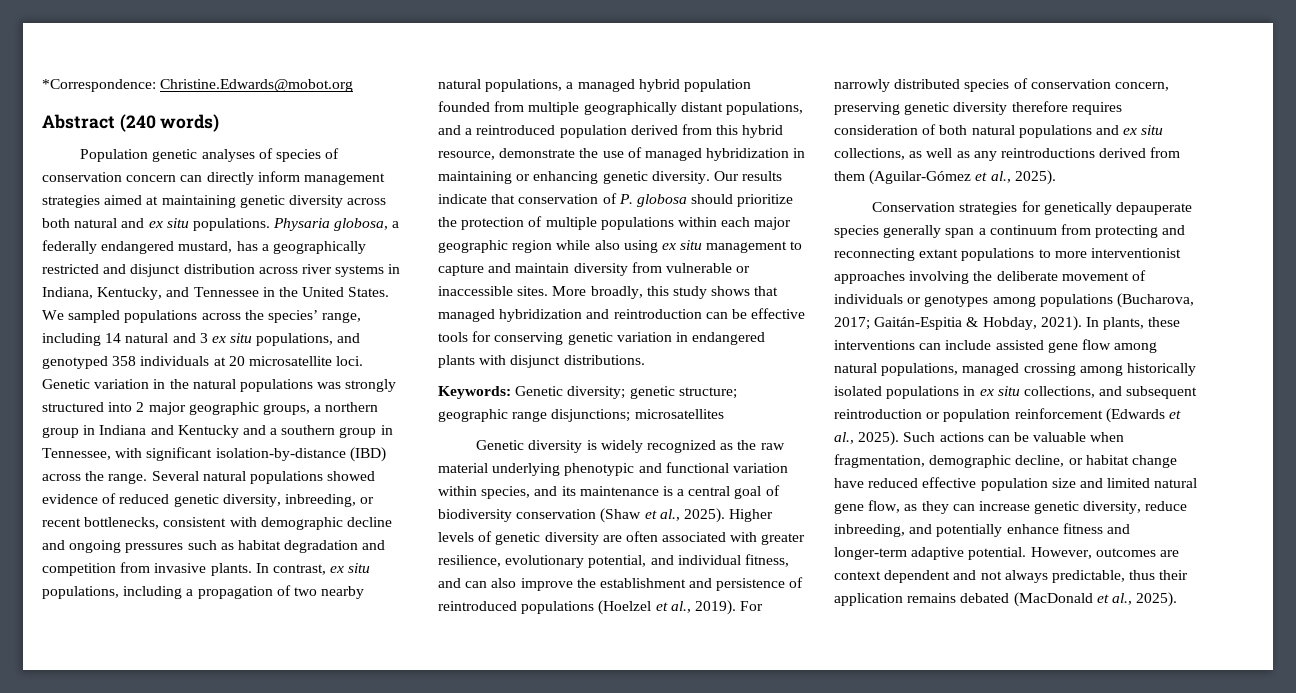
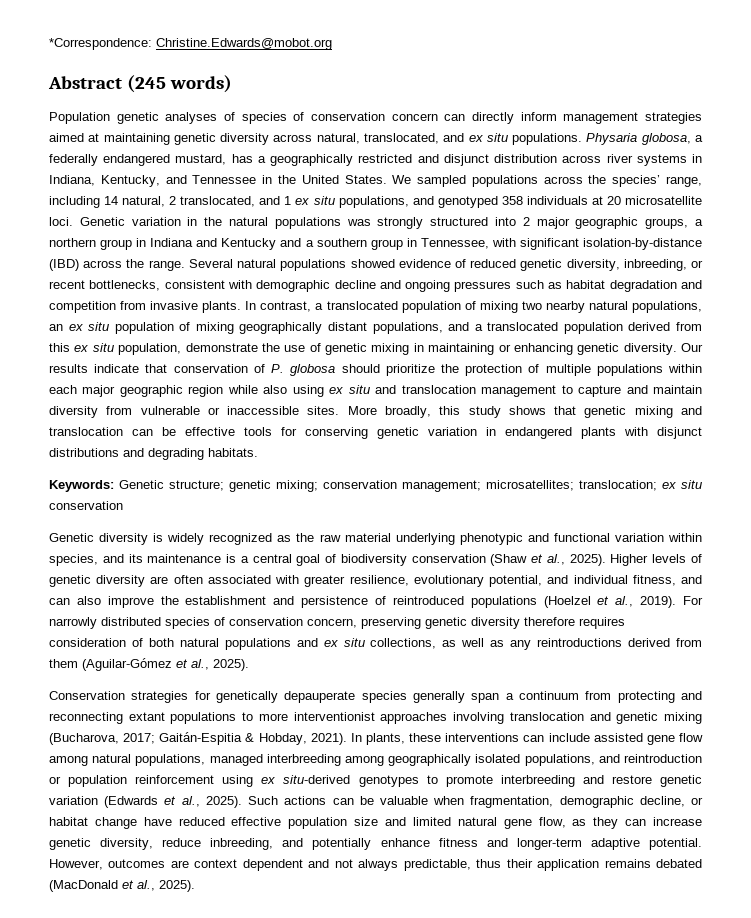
- Abstract (240 words)
+ Abstract (245 words)
- Population genetic analyses of species of conservation concern can directly inform management strategies aimed at maintaining genetic diversity across both natural and ex situ populations.
+ Population genetic analyses of species of conservation concern can directly inform management strategies aimed at maintaining genetic diversity across natural, translocated, and ex situ populations.
- We sampled populations across the species’ range, including 14 natural and 3 ex situ populations, and genotyped 358 individuals at 20 microsatellite loci.
+ We sampled populations across the species’ range, including 14 natural, 2 translocated, and 1 ex situ populations, and genotyped 358 individuals at 20 microsatellite loci.
- In contrast, ex situ populations, including a propagation of two nearby natural populations, a managed hybrid population founded from multiple geographically distant populations, and a reintroduced population derived from this hybrid resource, demonstrate the use of managed hybridization in maintaining or enhancing genetic diversity.
+ In contrast, a translocated population of mixing two nearby natural populations, an ex situ population of mixing geographically distant populations, and a translocated population derived from this ex situ population, demonstrate the use of genetic mixing in maintaining or enhancing genetic diversity.
- Our results indicate that conservation of P. globosa should prioritize the protection of multiple populations within each major geographic region while also using ex situ management to capture and maintain diversity from vulnerable or inaccessible sites.
+ Our results indicate that conservation of P. globosa should prioritize the protection of multiple populations within each major geographic region while also using ex situ and translocation management to capture and maintain diversity from vulnerable or inaccessible sites.
- More broadly, this study shows that managed hybridization and reintroduction can be effective tools for conserving genetic variation in endangered plants with disjunct distributions.
- Keywords: Genetic diversity; genetic structure; geographic range disjunctions; microsatellites
+ More broadly, this study shows that genetic mixing and translocation can be effective tools for conserving genetic variation in endangered plants with disjunct distributions and degrading habitats.
+ Keywords: Genetic structure; genetic mixing; conservation management; microsatellites; translocation; ex situ conservation
- Conservation strategies for genetically depauperate species generally span a continuum from protecting and reconnecting extant populations to more interventionist approaches involving the deliberate movement of individuals or genotypes among populations (Bucharova, 2017; Gaitán-Espitia & Hobday, 2021).
+ Conservation strategies for genetically depauperate species generally span a continuum from protecting and reconnecting extant populations to more interventionist approaches involving translocation and genetic mixing (Bucharova, 2017; Gaitán-Espitia & Hobday, 2021).
- In plants, these interventions can include assisted gene flow among natural populations, managed crossing among historically isolated populations in ex situ collections, and subsequent reintroduction or population reinforcement (Edwards et al., 2025).
+ In plants, these interventions can include assisted gene flow among natural populations, managed interbreeding among geographically isolated populations, and reintroduction or population reinforcement using ex situ-derived genotypes to promote interbreeding and restore genetic variation (Edwards et al., 2025).

